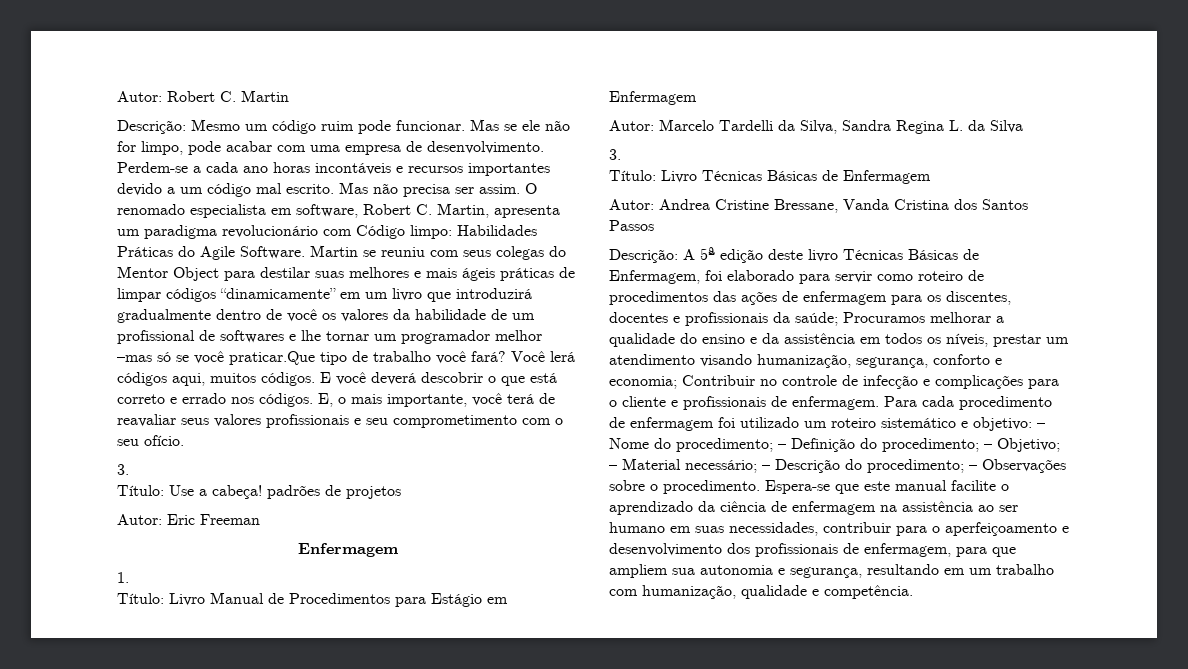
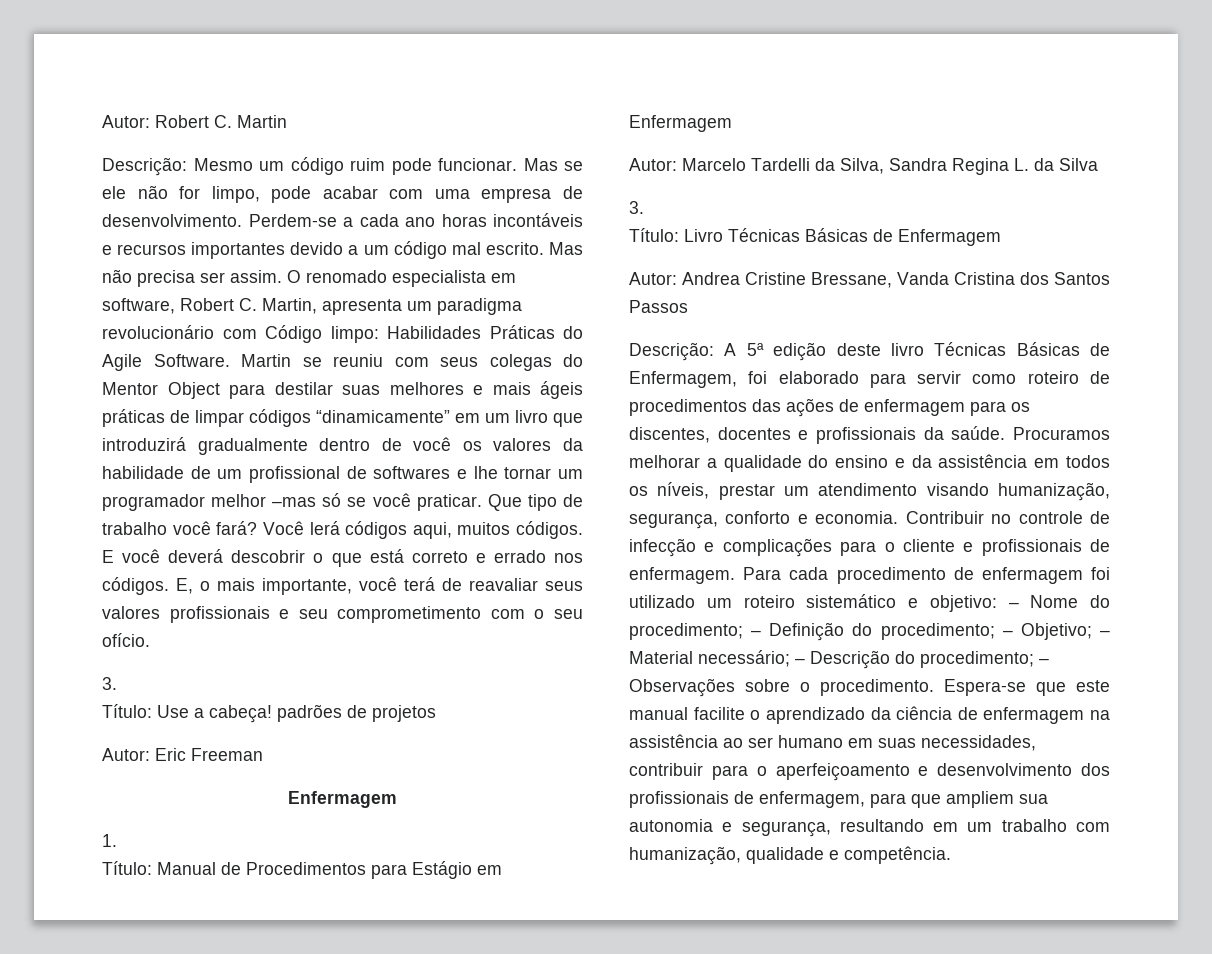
- Martin se reuniu com seus colegas do Mentor Object para destilar suas melhores e mais ágeis práticas de limpar códigos “dinamicamente” em um livro que introduzirá gradualmente dentro de você os valores da habilidade de um profissional de softwares e lhe tornar um programador melhor –mas só se você praticar.Que tipo de trabalho você fará?
+ Martin se reuniu com seus colegas do Mentor Object para destilar suas melhores e mais ágeis práticas de limpar códigos “dinamicamente” em um livro que introduzirá gradualmente dentro de você os valores da habilidade de um profissional de softwares e lhe tornar um programador melhor –mas só se você praticar. Que tipo de trabalho você fará?
- Título: Livro Manual de Procedimentos para Estágio em Enfermagem
+ Título: Manual de Procedimentos para Estágio em Enfermagem
- A 5ª edição deste livro Técnicas Básicas de Enfermagem, foi elaborado para servir como roteiro de procedimentos das ações de enfermagem para os discentes, docentes e profissionais da saúde;
+ A 5ª edição deste livro Técnicas Básicas de Enfermagem, foi elaborado para servir como roteiro de procedimentos das ações de enfermagem para os discentes, docentes e profissionais da saúde.
- Procuramos melhorar a qualidade do ensino e da assistência em todos os níveis, prestar um atendimento visando humanização, segurança, conforto e economia;
+ Procuramos melhorar a qualidade do ensino e da assistência em todos os níveis, prestar um atendimento visando humanização, segurança, conforto e economia.

